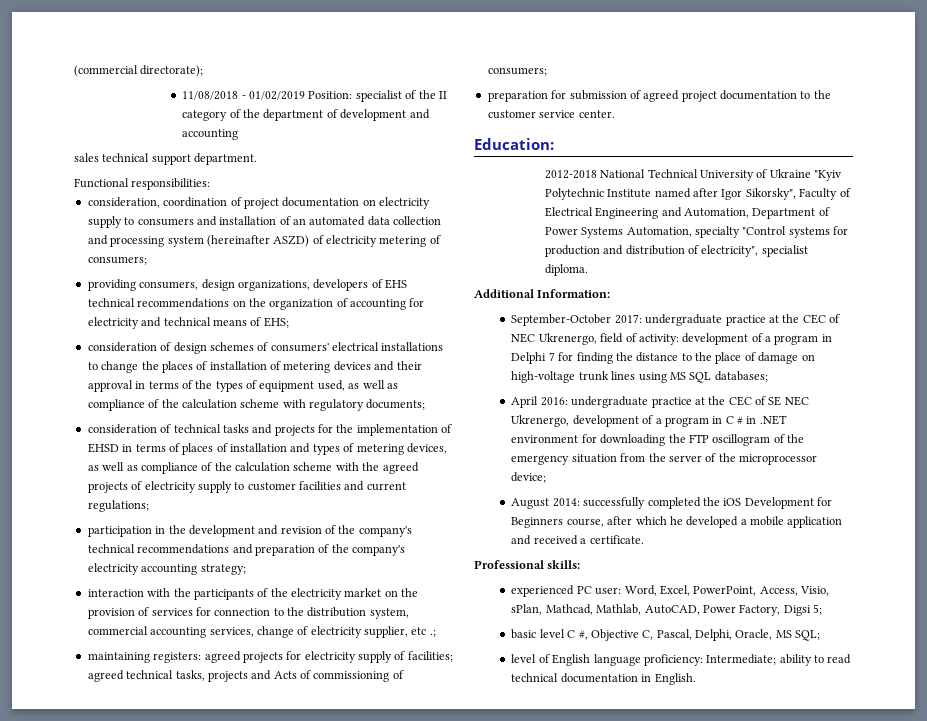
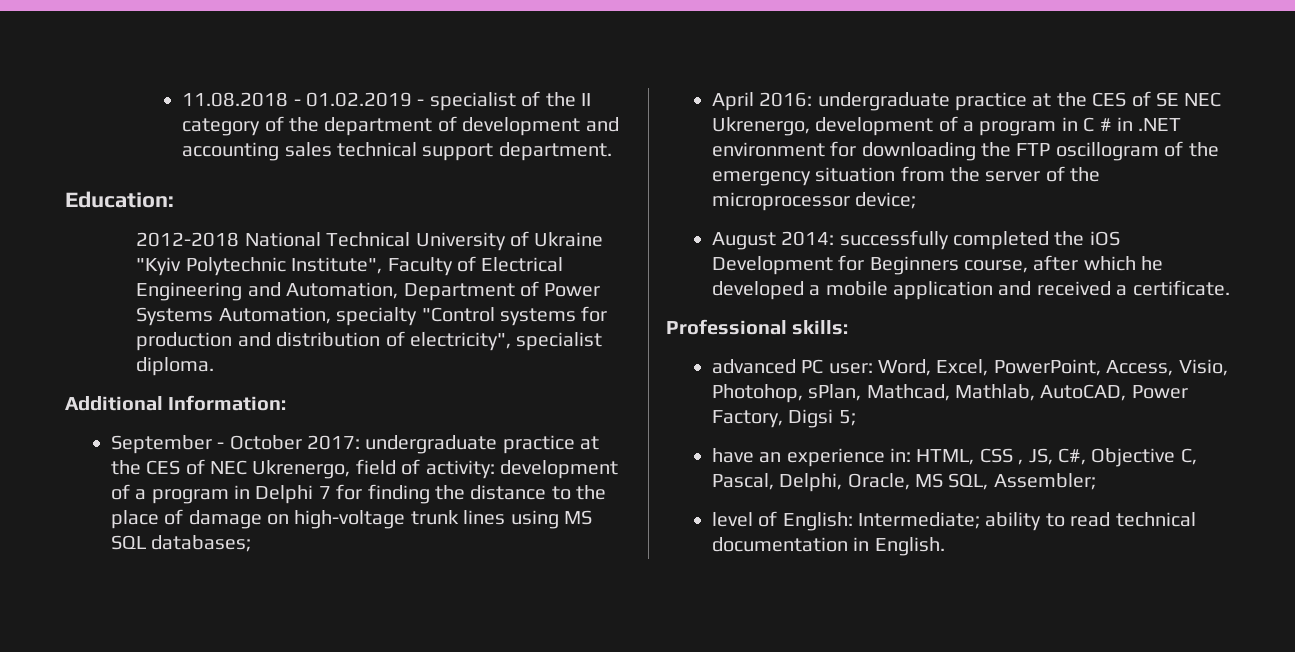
- (commercial directorate);
- 11/08/2018 - 01/02/2019 Position: specialist of the II category of the department of development and accounting
- sales technical support department.
+ 11.08.2018 - 01.02.2019 - specialist of the II category of the department of development and accounting sales technical support department.
- Functional responsibilities:
- consideration, coordination of project documentation on electricity supply to consumers and installation of an automated data collection and processing system (hereinafter ASZD) of electricity metering of consumers;
- providing consumers, design organizations, developers of EHS technical recommendations on the organization of accounting for electricity and technical means of EHS;
- consideration of design schemes of consumers' electrical installations to change the places of installation of metering devices and their approval in terms of the types of equipment used, as well as compliance of the calculation scheme with regulatory documents;
- consideration of technical tasks and projects for the implementation of EHSD in terms of places of installation and types of metering devices, as well as compliance of the calculation scheme with the agreed projects of electricity supply to customer facilities and current regulations;
- participation in the development and revision of the company's technical recommendations and preparation of the company's electricity accounting strategy;
- interaction with the participants of the electricity market on the provision of services for connection to the distribution system, commercial accounting services, change of electricity supplier, etc .;
- maintaining registers: agreed projects for electricity supply of facilities; agreed technical tasks, projects and Acts of commissioning of consumers;
- preparation for submission of agreed project documentation to the customer service center.
- 2012-2018 National Technical University of Ukraine "Kyiv Polytechnic Institute named after Igor Sikorsky", Faculty of Electrical Engineering and Automation, Department of Power Systems Automation, specialty "Control systems for production and distribution of electricity", specialist diploma.
+ 2012-2018 National Technical University of Ukraine "Kyiv Polytechnic Institute", Faculty of Electrical Engineering and Automation, Department of Power Systems Automation, specialty "Control systems for production and distribution of electricity", specialist diploma.
- September-October 2017: undergraduate practice at the CEC of NEC Ukrenergo, field of activity: development of a program in Delphi 7 for finding the distance to the place of damage on high-voltage trunk lines using MS SQL databases;
+ September - October 2017: undergraduate practice at the CES of NEC Ukrenergo, field of activity: development of a program in Delphi 7 for finding the distance to the place of damage on high-voltage trunk lines using MS SQL databases;
- April 2016: undergraduate practice at the CEC of SE NEC Ukrenergo, development of a program in C # in .NET environment for downloading the FTP oscillogram of the emergency situation from the server of the microprocessor device;
+ April 2016: undergraduate practice at the CES of SE NEC Ukrenergo, development of a program in C # in .NET environment for downloading the FTP oscillogram of the emergency situation from the server of the microprocessor device;
- experienced PC user: Word, Excel, PowerPoint, Access, Visio, sPlan, Mathcad, Mathlab, AutoCAD, Power Factory, Digsi 5;
+ advanced PC user: Word, Excel, PowerPoint, Access, Visio, Photohop, sPlan, Mathcad, Mathlab, AutoCAD, Power Factory, Digsi 5;
- basic level C #, Objective C, Pascal, Delphi, Oracle, MS SQL;
+ have an experience in: HTML, CSS , JS, C#, Objective C, Pascal, Delphi, Oracle, MS SQL, Assembler;
- level of English language proficiency: Intermediate; ability to read technical documentation in English.
+ level of English: Intermediate; ability to read technical documentation in English.

